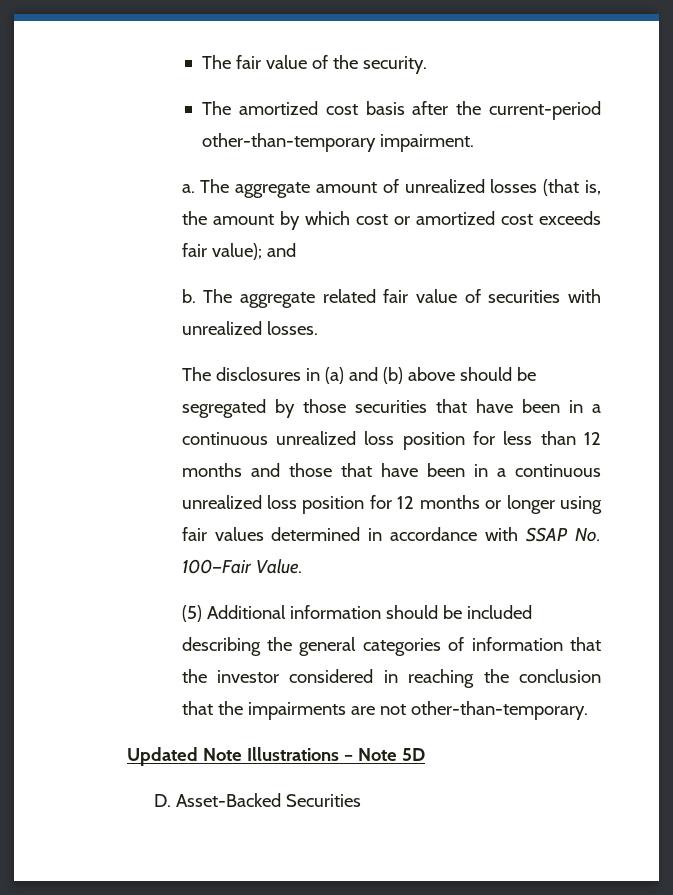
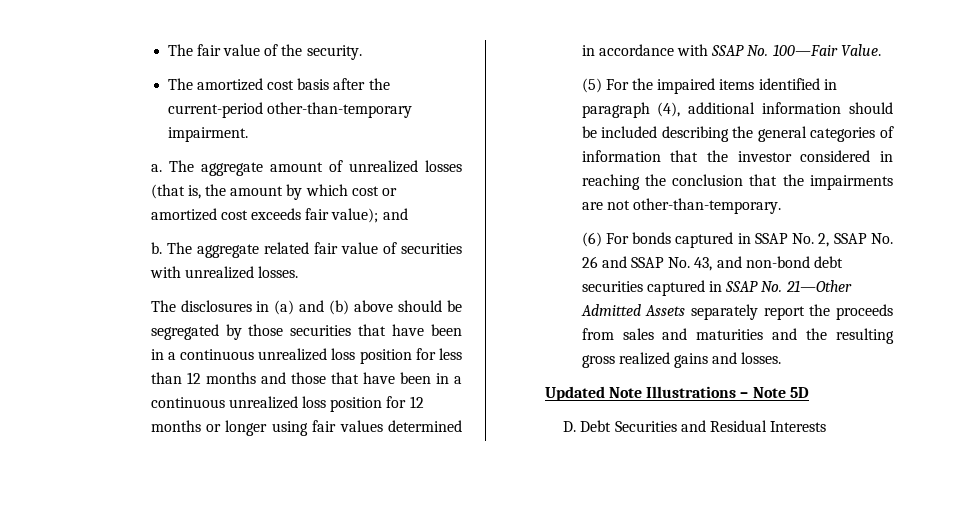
- (5) Additional information should be included describing the general categories of information that the investor considered in reaching the conclusion that the impairments are not other-than-temporary.
+ (5) For the impaired items identified in paragraph (4), additional information should be included describing the general categories of information that the investor considered in reaching the conclusion that the impairments are not other-than-temporary.
+ (6) For bonds captured in SSAP No. 2, SSAP No. 26 and SSAP No. 43, and non-bond debt securities captured in SSAP No. 21—Other Admitted Assets separately report the proceeds from sales and maturities and the resulting gross realized gains and losses.
- D. Asset-Backed Securities
+ D. Debt Securities and Residual Interests

